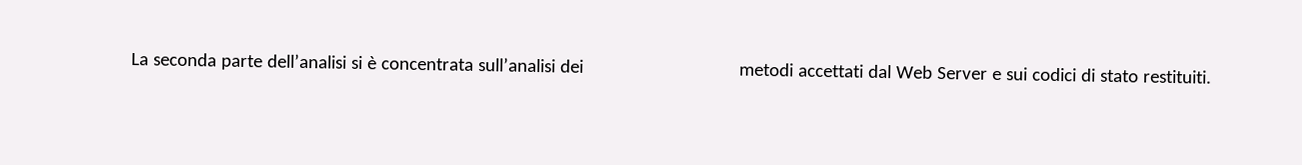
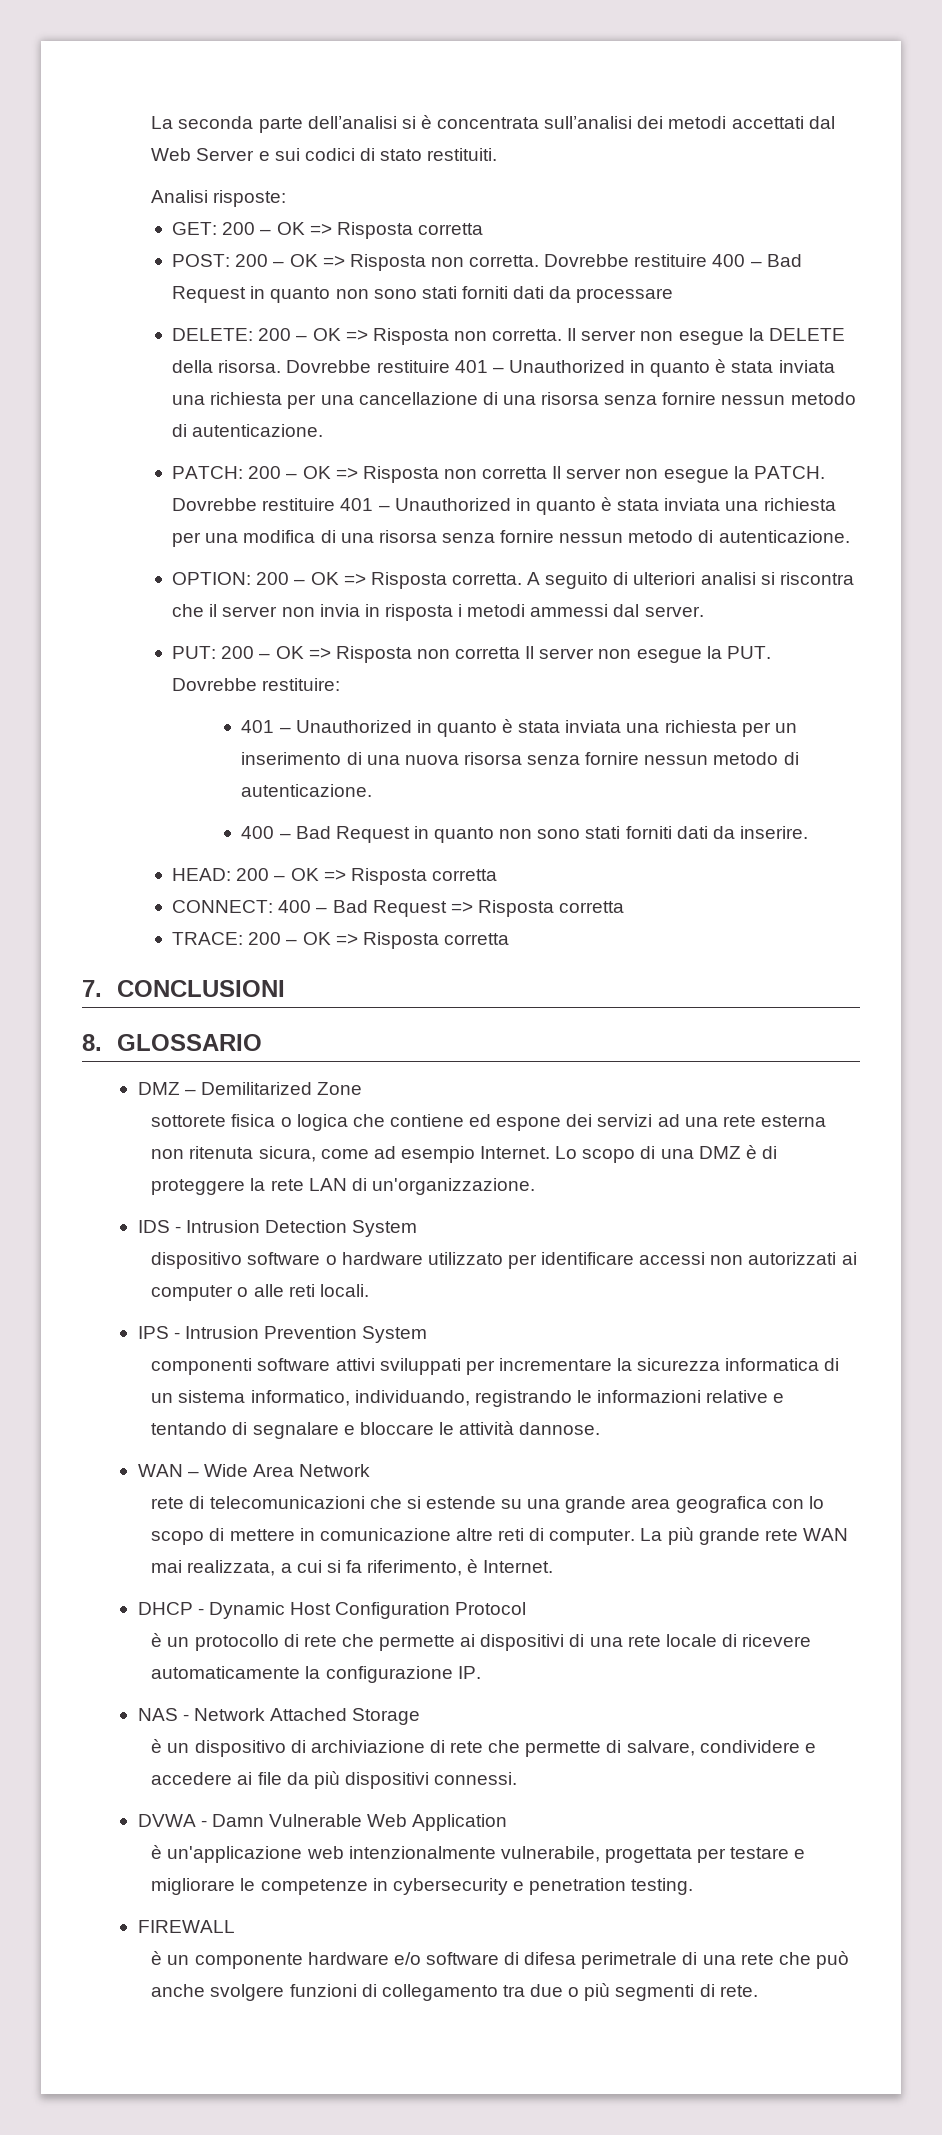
+ Analisi risposte:
+ GET: 200 – OK => Risposta corretta
+ POST: 200 – OK => Risposta non corretta. Dovrebbe restituire 400 – Bad Request in quanto non sono stati forniti dati da processare
+ DELETE: 200 – OK => Risposta non corretta. Il server non esegue la DELETE della risorsa. Dovrebbe restituire 401 – Unauthorized in quanto è stata inviata una richiesta per una cancellazione di una risorsa senza fornire nessun metodo di autenticazione.
+ PATCH: 200 – OK => Risposta non corretta Il server non esegue la PATCH. Dovrebbe restituire 401 – Unauthorized in quanto è stata inviata una richiesta per una modifica di una risorsa senza fornire nessun metodo di autenticazione.
+ OPTION: 200 – OK => Risposta corretta. A seguito di ulteriori analisi si riscontra che il server non invia in risposta i metodi ammessi dal server.
+ PUT: 200 – OK => Risposta non corretta Il server non esegue la PUT. Dovrebbe restituire:
+ 401 – Unauthorized in quanto è stata inviata una richiesta per un inserimento di una nuova risorsa senza fornire nessun metodo di autenticazione.
+ 400 – Bad Request in quanto non sono stati forniti dati da inserire.
+ HEAD: 200 – OK => Risposta corretta
+ CONNECT: 400 – Bad Request => Risposta corretta
+ TRACE: 200 – OK => Risposta corretta
+ 7. CONCLUSIONI
+ 8. GLOSSARIO
+ DMZ – Demilitarized Zone
+ sottorete fisica o logica che contiene ed espone dei servizi ad una rete esterna non ritenuta sicura, come ad esempio Internet. Lo scopo di una DMZ è di proteggere la rete LAN di un'organizzazione.
+ IDS - Intrusion Detection System
+ dispositivo software o hardware utilizzato per identificare accessi non autorizzati ai computer o alle reti locali.
+ IPS - Intrusion Prevention System
+ componenti software attivi sviluppati per incrementare la sicurezza informatica di un sistema informatico, individuando, registrando le informazioni relative e tentando di segnalare e bloccare le attività dannose.
+ WAN – Wide Area Network
+ rete di telecomunicazioni che si estende su una grande area geografica con lo scopo di mettere in comunicazione altre reti di computer. La più grande rete WAN mai realizzata, a cui si fa riferimento, è Internet.
+ DHCP - Dynamic Host Configuration Protocol
+ è un protocollo di rete che permette ai dispositivi di una rete locale di ricevere automaticamente la configurazione IP.
+ NAS - Network Attached Storage
+ è un dispositivo di archiviazione di rete che permette di salvare, condividere e accedere ai file da più dispositivi connessi.
+ DVWA - Damn Vulnerable Web Application
+ è un'applicazione web intenzionalmente vulnerabile, progettata per testare e migliorare le competenze in cybersecurity e penetration testing.
+ FIREWALL
+ è un componente hardware e/o software di difesa perimetrale di una rete che può anche svolgere funzioni di collegamento tra due o più segmenti di rete.

